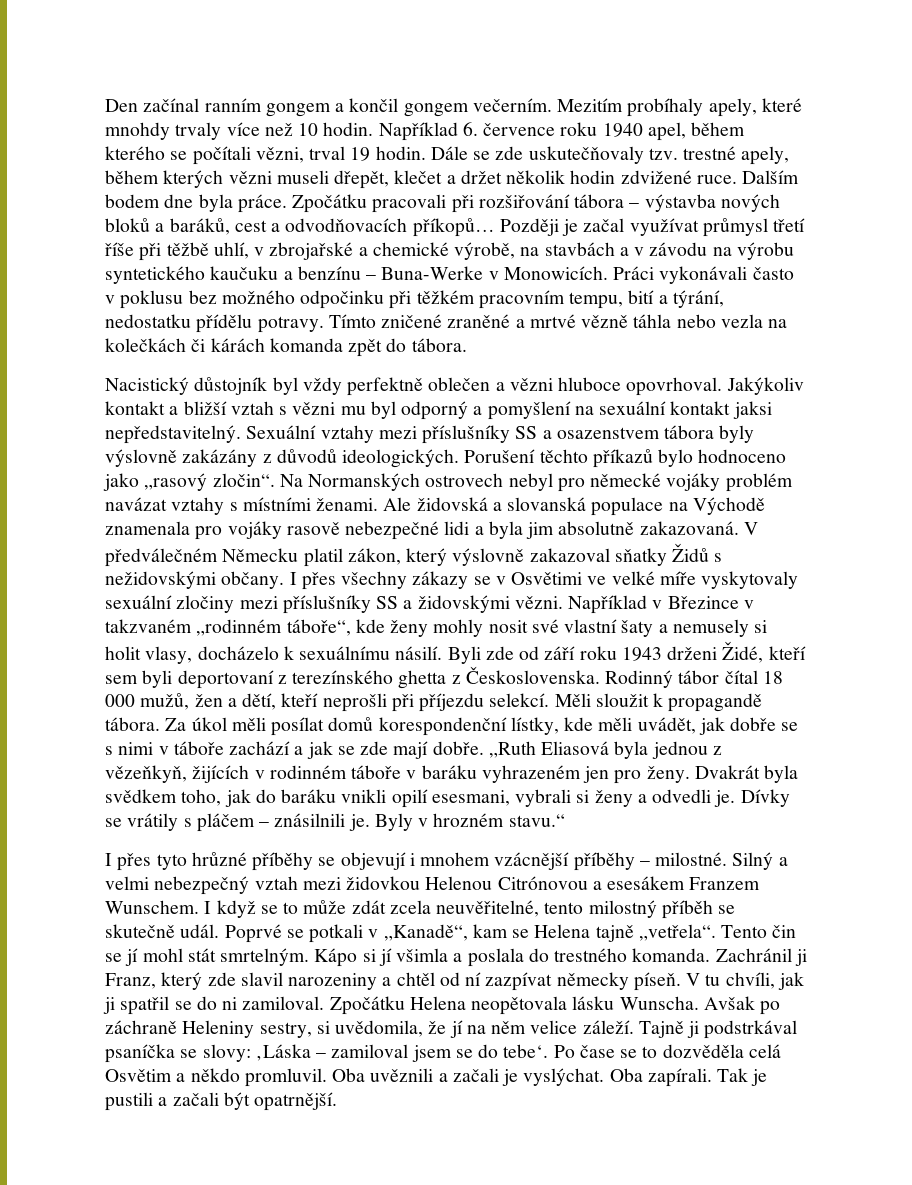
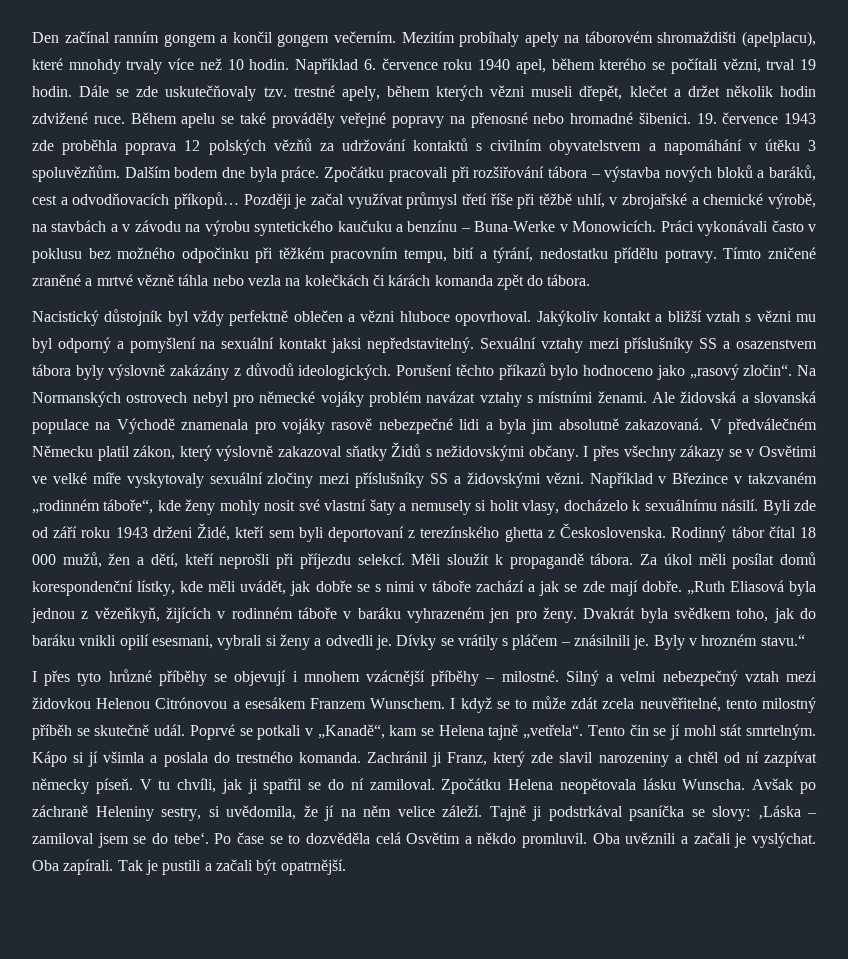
- Mezitím probíhaly apely, které mnohdy trvaly více než 10 hodin.
+ Mezitím probíhaly apely na táborovém shromaždišti (apelplacu), které mnohdy trvaly více než 10 hodin.
+ Během apelu se také prováděly veřejné popravy na přenosné nebo hromadné šibenici. 19. července 1943 zde proběhla poprava 12 polských vězňů za udržování kontaktů s civilním obyvatelstvem a napomáhání v útěku 3 spoluvězňům.
- V tu chvíli, jak ji spatřil se do ni zamiloval.
+ V tu chvíli, jak ji spatřil se do ní zamiloval.

